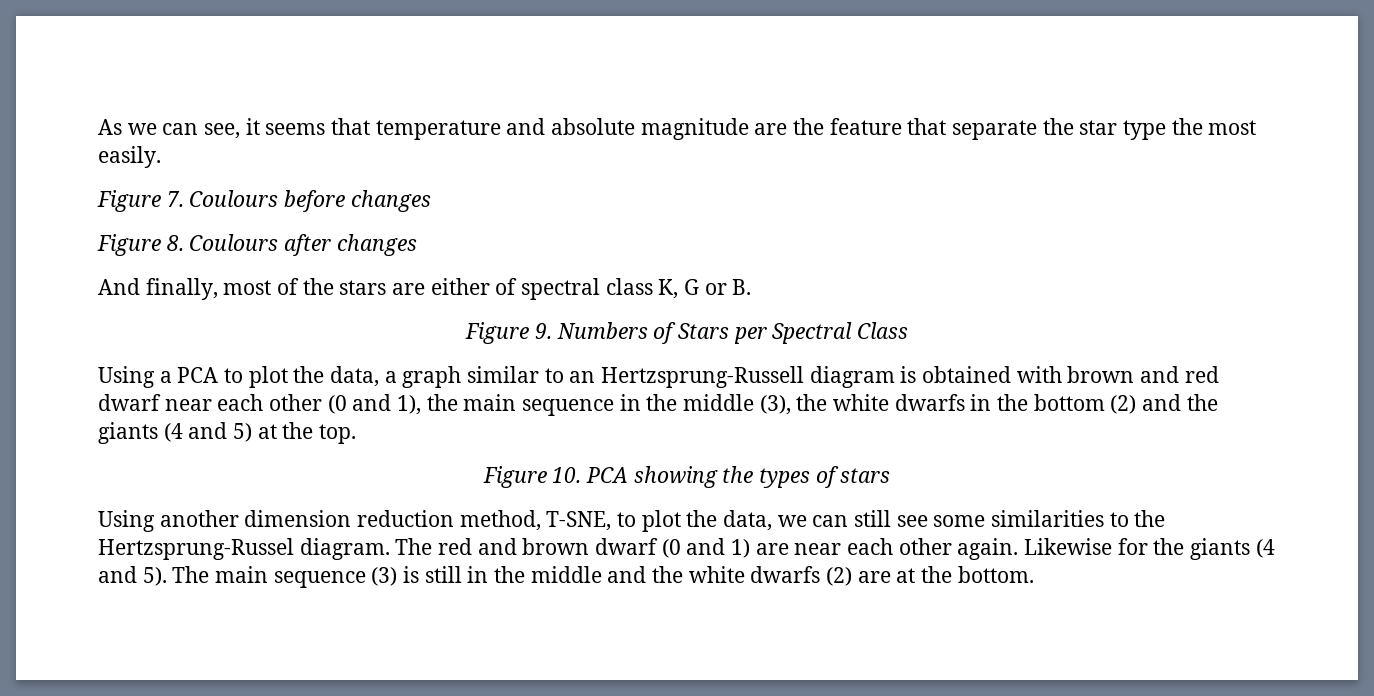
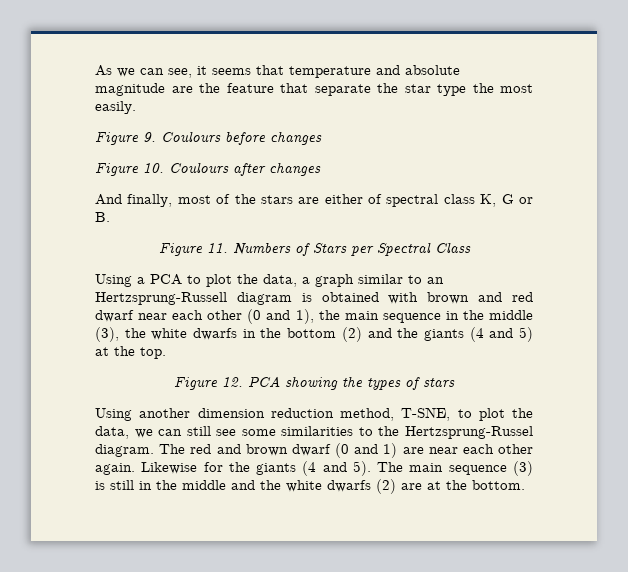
- Figure 7. Coulours before changes
+ Figure 9. Coulours before changes
- Figure 8. Coulours after changes
+ Figure 10. Coulours after changes
- Figure 9. Numbers of Stars per Spectral Class
+ Figure 11. Numbers of Stars per Spectral Class
- Figure 10. PCA showing the types of stars
+ Figure 12. PCA showing the types of stars

